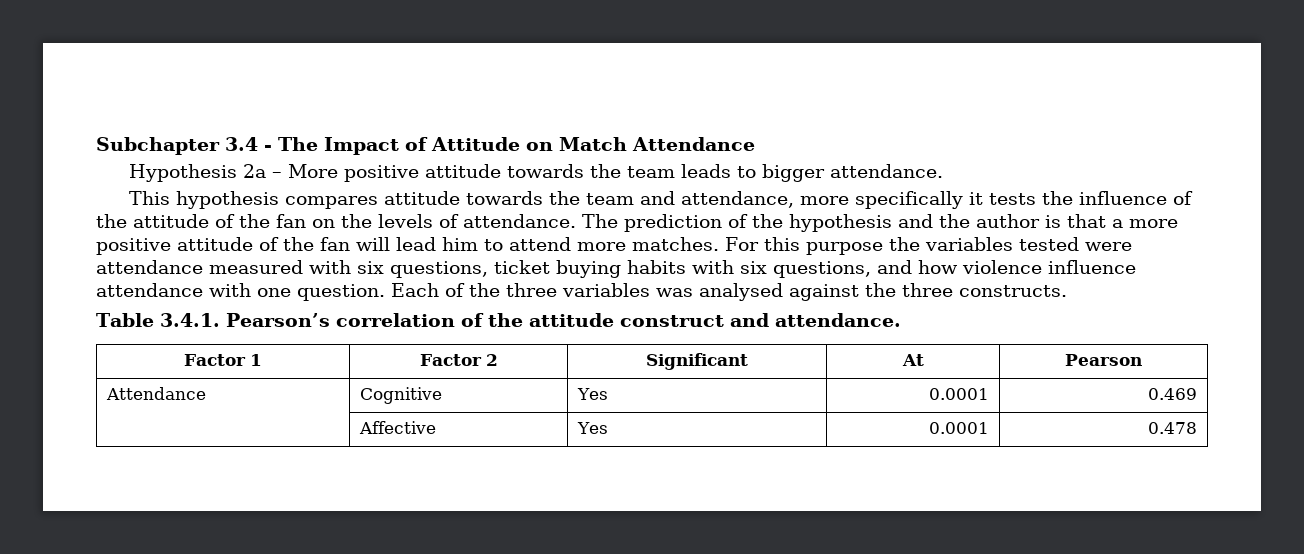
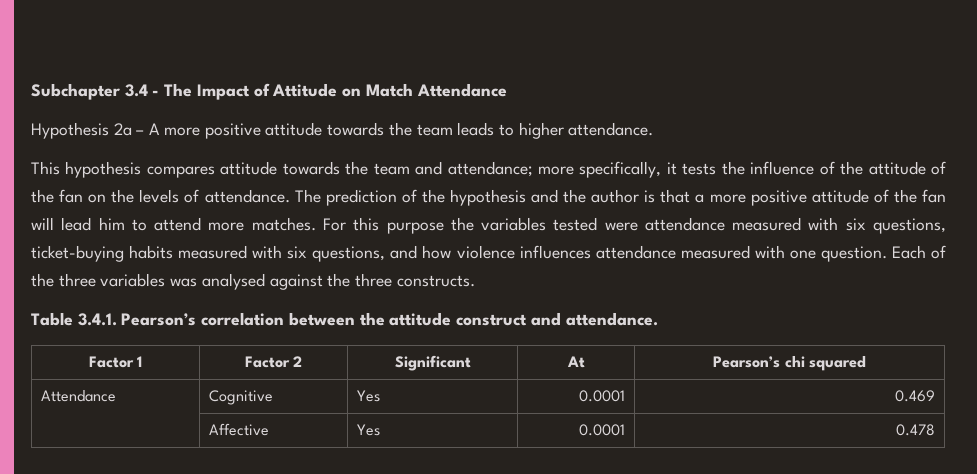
- Hypothesis 2a – More positive attitude towards the team leads to bigger attendance.
+ Hypothesis 2a – A more positive attitude towards the team leads to higher attendance.
- This hypothesis compares attitude towards the team and attendance, more specifically it tests the influence of the attitude of the fan on the levels of attendance.
+ This hypothesis compares attitude towards the team and attendance; more specifically, it tests the influence of the attitude of the fan on the levels of attendance.
- For this purpose the variables tested were attendance measured with six questions, ticket buying habits with six questions, and how violence influence attendance with one question.
+ For this purpose the variables tested were attendance measured with six questions, ticket-buying habits measured with six questions, and how violence influences attendance measured with one question.
- Table 3.4.1. Pearson’s correlation of the attitude construct and attendance.
+ Table 3.4.1. Pearson’s correlation between the attitude construct and attendance.
- Factor 1 | Factor 2 | Significant | At | Pearson
+ Factor 1 | Factor 2 | Significant | At | Pearson’s chi squared

